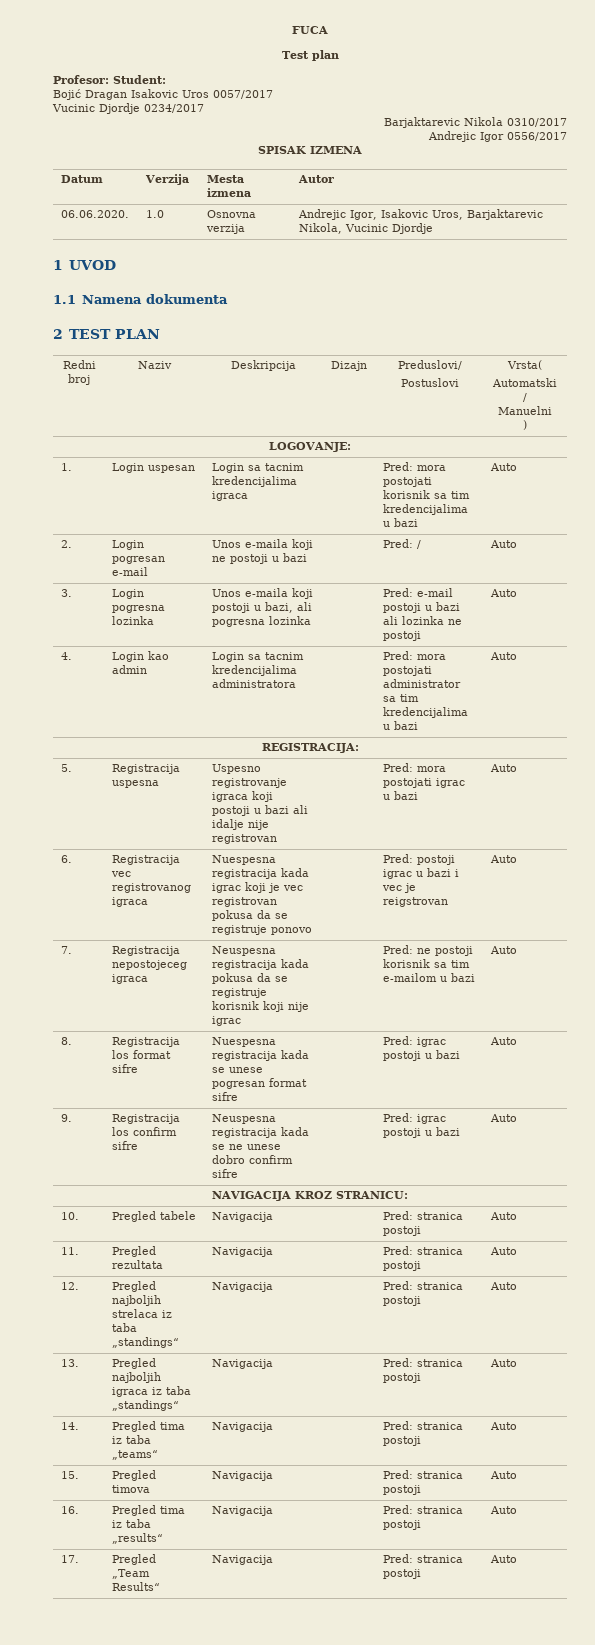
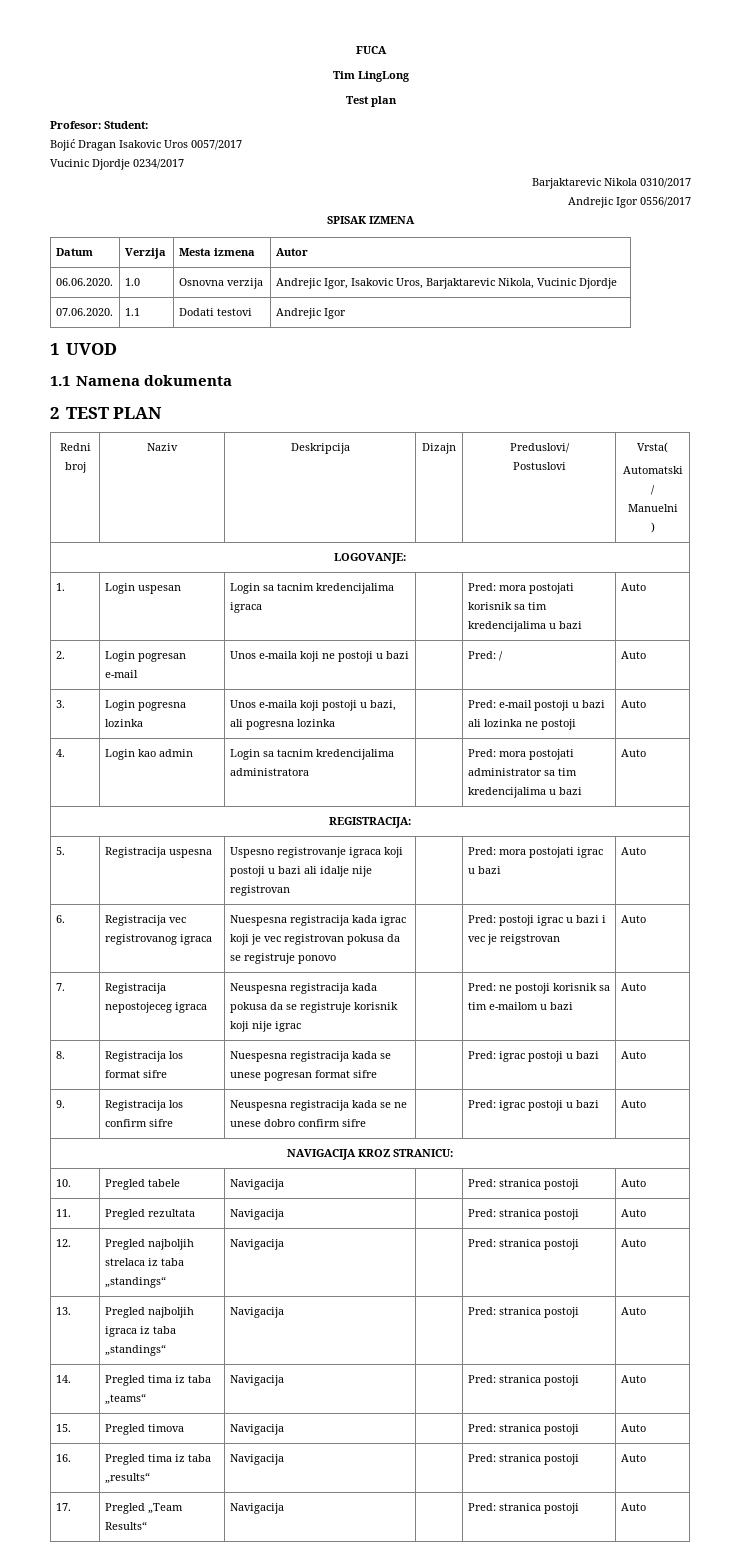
+ Tim LingLong
+ 07.06.2020. | 1.1 | Dodati testovi | Andrejic Igor

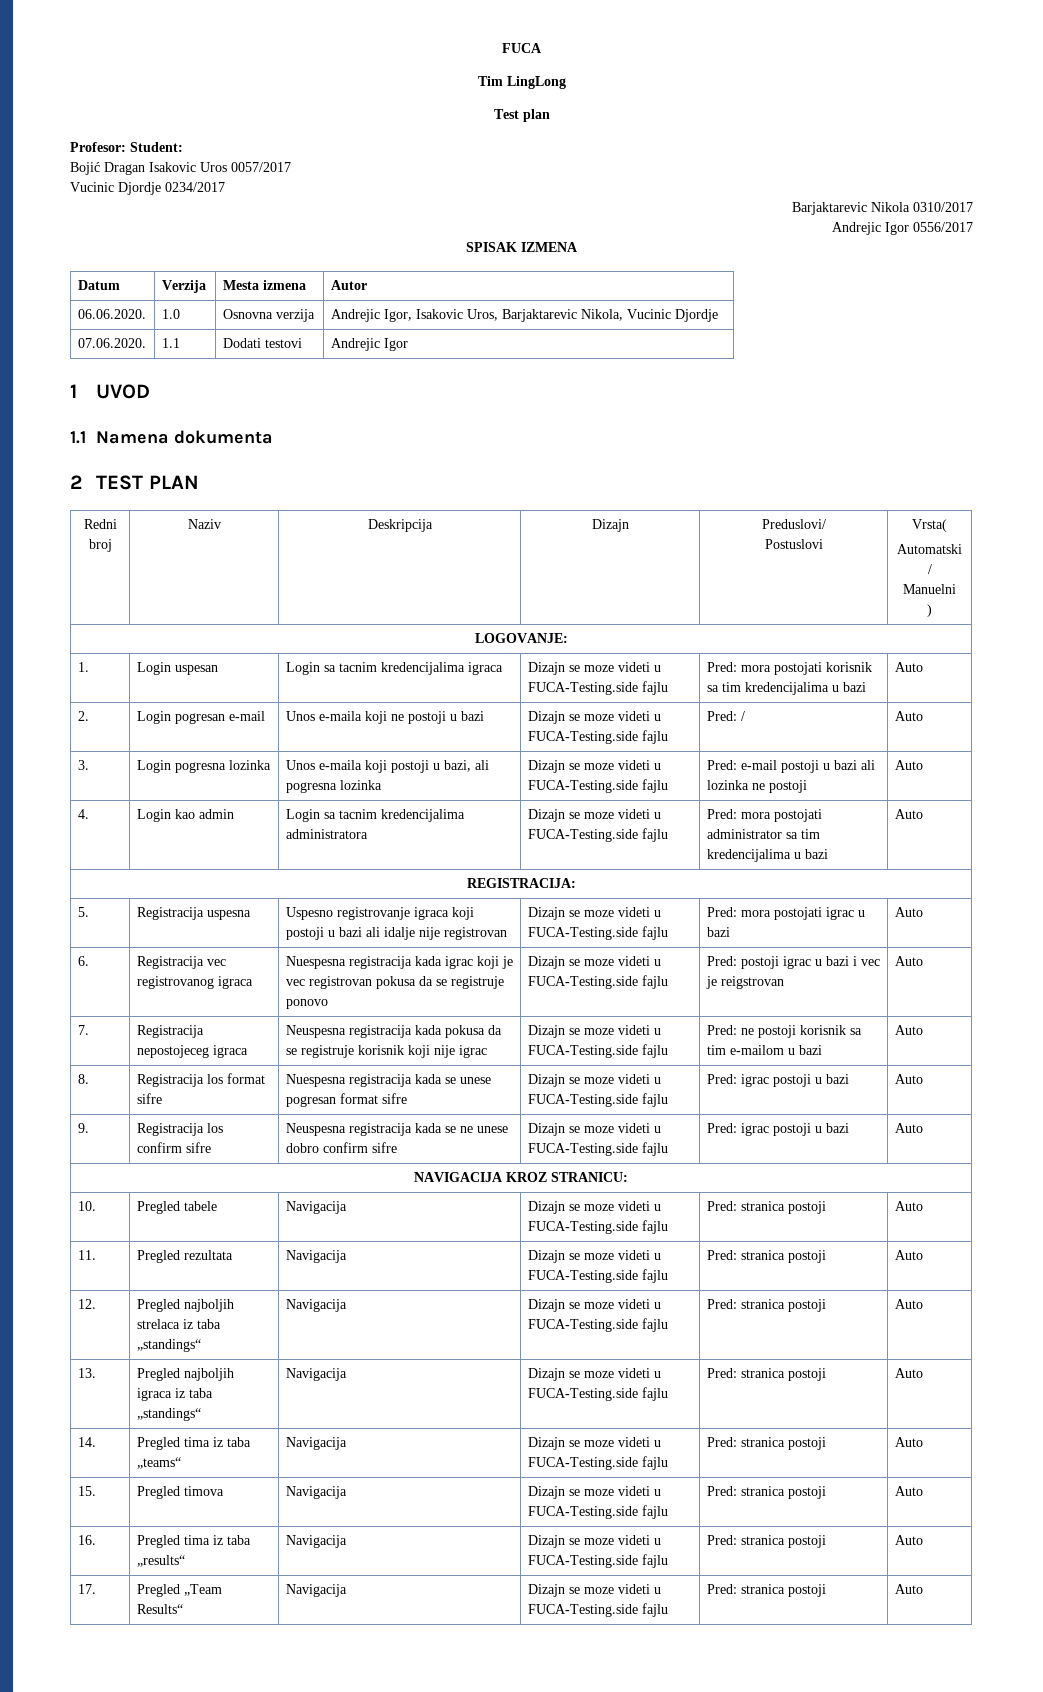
- 1. | Login uspesan | Login sa tacnim kredencijalima igraca | | Pred: mora postojati korisnik sa tim kredencijalima u bazi | Auto
+ 1. | Login uspesan | Login sa tacnim kredencijalima igraca | Dizajn se moze videti u FUCA-Testing.side fajlu | Pred: mora postojati korisnik sa tim kredencijalima u bazi | Auto
- 2. | Login pogresan e-mail | Unos e-maila koji ne postoji u bazi | | Pred: / | Auto
+ 2. | Login pogresan e-mail | Unos e-maila koji ne postoji u bazi | Dizajn se moze videti u FUCA-Testing.side fajlu | Pred: / | Auto
- 3. | Login pogresna lozinka | Unos e-maila koji postoji u bazi, ali pogresna lozinka | | Pred: e-mail postoji u bazi ali lozinka ne postoji | Auto
+ 3. | Login pogresna lozinka | Unos e-maila koji postoji u bazi, ali pogresna lozinka | Dizajn se moze videti u FUCA-Testing.side fajlu | Pred: e-mail postoji u bazi ali lozinka ne postoji | Auto
- 4. | Login kao admin | Login sa tacnim kredencijalima administratora | | Pred: mora postojati administrator sa tim kredencijalima u bazi | Auto
+ 4. | Login kao admin | Login sa tacnim kredencijalima administratora | Dizajn se moze videti u FUCA-Testing.side fajlu | Pred: mora postojati administrator sa tim kredencijalima u bazi | Auto
- 5. | Registracija uspesna | Uspesno registrovanje igraca koji postoji u bazi ali idalje nije registrovan | | Pred: mora postojati igrac u bazi | Auto
+ 5. | Registracija uspesna | Uspesno registrovanje igraca koji postoji u bazi ali idalje nije registrovan | Dizajn se moze videti u FUCA-Testing.side fajlu | Pred: mora postojati igrac u bazi | Auto
- 6. | Registracija vec registrovanog igraca | Nuespesna registracija kada igrac koji je vec registrovan pokusa da se registruje ponovo | | Pred: postoji igrac u bazi i vec je reigstrovan | Auto
+ 6. | Registracija vec registrovanog igraca | Nuespesna registracija kada igrac koji je vec registrovan pokusa da se registruje ponovo | Dizajn se moze videti u FUCA-Testing.side fajlu | Pred: postoji igrac u bazi i vec je reigstrovan | Auto
- 7. | Registracija nepostojeceg igraca | Neuspesna registracija kada pokusa da se registruje korisnik koji nije igrac | | Pred: ne postoji korisnik sa tim e-mailom u bazi | Auto
+ 7. | Registracija nepostojeceg igraca | Neuspesna registracija kada pokusa da se registruje korisnik koji nije igrac | Dizajn se moze videti u FUCA-Testing.side fajlu | Pred: ne postoji korisnik sa tim e-mailom u bazi | Auto
- 8. | Registracija los format sifre | Nuespesna registracija kada se unese pogresan format sifre | | Pred: igrac postoji u bazi | Auto
+ 8. | Registracija los format sifre | Nuespesna registracija kada se unese pogresan format sifre | Dizajn se moze videti u FUCA-Testing.side fajlu | Pred: igrac postoji u bazi | Auto
- 9. | Registracija los confirm sifre | Neuspesna registracija kada se ne unese dobro confirm sifre | | Pred: igrac postoji u bazi | Auto
+ 9. | Registracija los confirm sifre | Neuspesna registracija kada se ne unese dobro confirm sifre | Dizajn se moze videti u FUCA-Testing.side fajlu | Pred: igrac postoji u bazi | Auto
- 10. | Pregled tabele | Navigacija | | Pred: stranica postoji | Auto
+ 10. | Pregled tabele | Navigacija | Dizajn se moze videti u FUCA-Testing.side fajlu | Pred: stranica postoji | Auto
- 11. | Pregled rezultata | Navigacija | | Pred: stranica postoji | Auto
+ 11. | Pregled rezultata | Navigacija | Dizajn se moze videti u FUCA-Testing.side fajlu | Pred: stranica postoji | Auto
- 12. | Pregled najboljih strelaca iz taba „standings“ | Navigacija | | Pred: stranica postoji | Auto
+ 12. | Pregled najboljih strelaca iz taba „standings“ | Navigacija | Dizajn se moze videti u FUCA-Testing.side fajlu | Pred: stranica postoji | Auto
- 13. | Pregled najboljih igraca iz taba „standings“ | Navigacija | | Pred: stranica postoji | Auto
+ 13. | Pregled najboljih igraca iz taba „standings“ | Navigacija | Dizajn se moze videti u FUCA-Testing.side fajlu | Pred: stranica postoji | Auto
- 14. | Pregled tima iz taba „teams“ | Navigacija | | Pred: stranica postoji | Auto
+ 14. | Pregled tima iz taba „teams“ | Navigacija | Dizajn se moze videti u FUCA-Testing.side fajlu | Pred: stranica postoji | Auto
- 15. | Pregled timova | Navigacija | | Pred: stranica postoji | Auto
+ 15. | Pregled timova | Navigacija | Dizajn se moze videti u FUCA-Testing.side fajlu | Pred: stranica postoji | Auto
- 16. | Pregled tima iz taba „results“ | Navigacija | | Pred: stranica postoji | Auto
+ 16. | Pregled tima iz taba „results“ | Navigacija | Dizajn se moze videti u FUCA-Testing.side fajlu | Pred: stranica postoji | Auto
- 17. | Pregled „Team Results“ | Navigacija | | Pred: stranica postoji | Auto
+ 17. | Pregled „Team Results“ | Navigacija | Dizajn se moze videti u FUCA-Testing.side fajlu | Pred: stranica postoji | Auto

